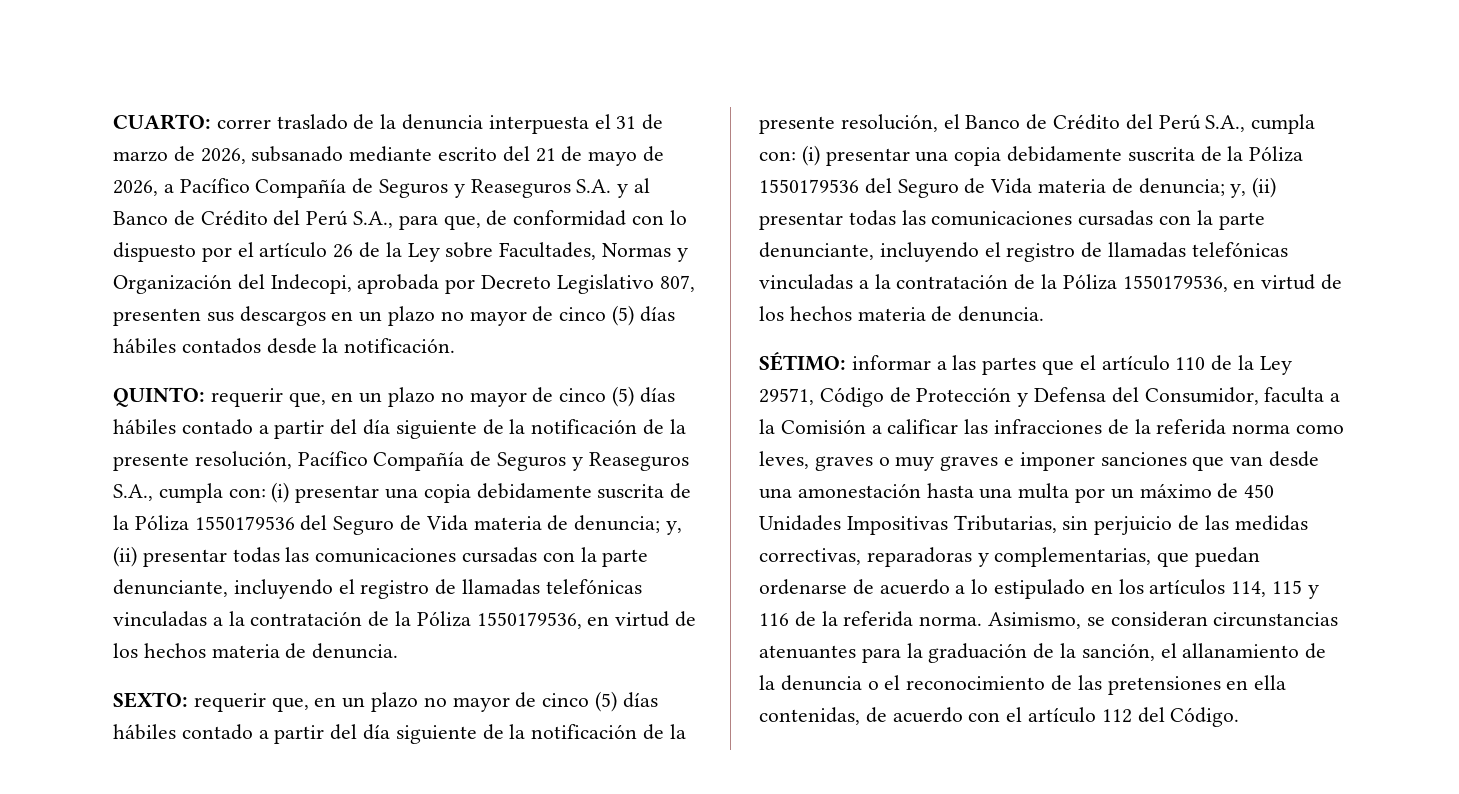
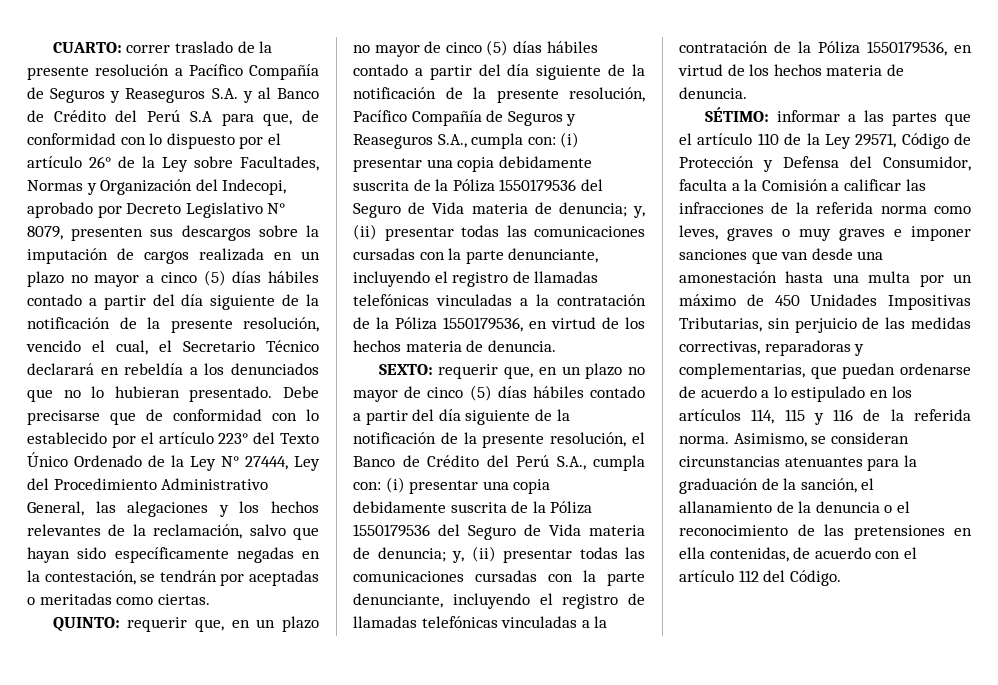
- CUARTO: correr traslado de la denuncia interpuesta el 31 de marzo de 2026, subsanado mediante escrito del 21 de mayo de 2026, a Pacífico Compañía de Seguros y Reaseguros S.A. y al Banco de Crédito del Perú S.A., para que, de conformidad con lo dispuesto por el artículo 26 de la Ley sobre Facultades, Normas y Organización del Indecopi, aprobada por Decreto Legislativo 807, presenten sus descargos en un plazo no mayor de cinco (5) días hábiles contados desde la notificación.
+ CUARTO: correr traslado de la presente resolución a Pacífico Compañía de Seguros y Reaseguros S.A. y al Banco de Crédito del Perú S.A para que, de conformidad con lo dispuesto por el artículo 26° de la Ley sobre Facultades, Normas y Organización del Indecopi, aprobado por Decreto Legislativo N° 8079, presenten sus descargos sobre la imputación de cargos realizada en un plazo no mayor a cinco (5) días hábiles contado a partir del día siguiente de la notificación de la presente resolución, vencido el cual, el Secretario Técnico declarará en rebeldía a los denunciados que no lo hubieran presentado. Debe precisarse que de conformidad con lo establecido por el artículo 223° del Texto Único Ordenado de la Ley N° 27444, Ley del Procedimiento Administrativo General, las alegaciones y los hechos relevantes de la reclamación, salvo que hayan sido específicamente negadas en la contestación, se tendrán por aceptadas o meritadas como ciertas.

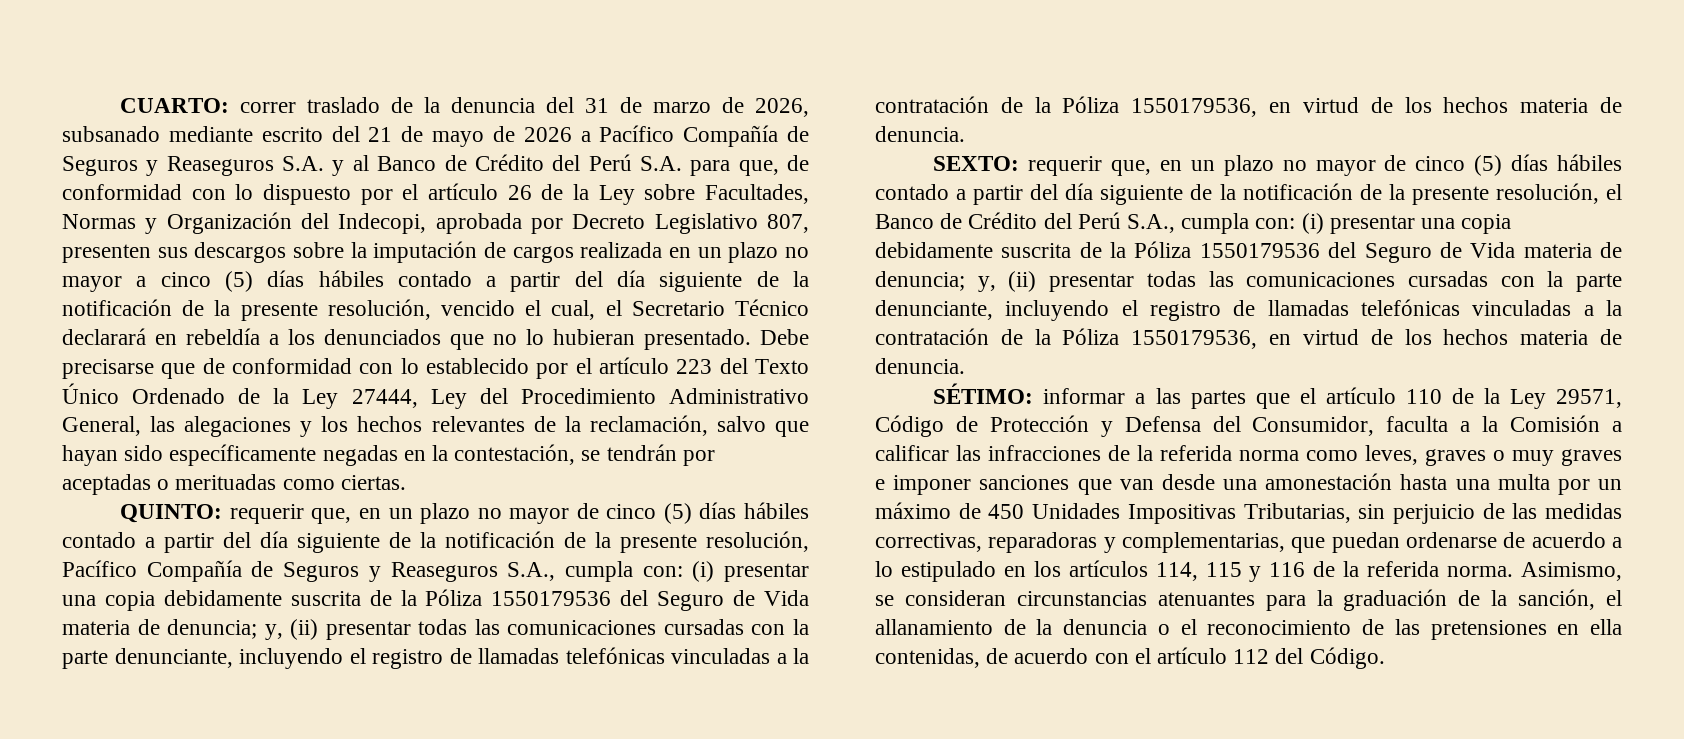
- correr traslado de la presente resolución a Pacífico Compañía de Seguros y Reaseguros S.A. y al Banco de Crédito del Perú S.A para que, de conformidad con lo dispuesto por el artículo 26° de la Ley sobre Facultades, Normas y Organización del Indecopi, aprobado por Decreto Legislativo N° 8079, presenten sus descargos sobre la imputación de cargos realizada en un plazo no mayor a cinco (5) días hábiles contado a partir del día siguiente de la notificación de la presente resolución, vencido el cual, el Secretario Técnico declarará en rebeldía a los denunciados que no lo hubieran presentado.
+ correr traslado de la denuncia del 31 de marzo de 2026, subsanado mediante escrito del 21 de mayo de 2026 a Pacífico Compañía de Seguros y Reaseguros S.A. y al Banco de Crédito del Perú S.A. para que, de conformidad con lo dispuesto por el artículo 26 de la Ley sobre Facultades, Normas y Organización del Indecopi, aprobada por Decreto Legislativo 807, presenten sus descargos sobre la imputación de cargos realizada en un plazo no mayor a cinco (5) días hábiles contado a partir del día siguiente de la notificación de la presente resolución, vencido el cual, el Secretario Técnico declarará en rebeldía a los denunciados que no lo hubieran presentado.
- Debe precisarse que de conformidad con lo establecido por el artículo 223° del Texto Único Ordenado de la Ley N° 27444, Ley del Procedimiento Administrativo General, las alegaciones y los hechos relevantes de la reclamación, salvo que hayan sido específicamente negadas en la contestación, se tendrán por aceptadas o meritadas como ciertas.
+ Debe precisarse que de conformidad con lo establecido por el artículo 223 del Texto Único Ordenado de la Ley 27444, Ley del Procedimiento Administrativo General, las alegaciones y los hechos relevantes de la reclamación, salvo que hayan sido específicamente negadas en la contestación, se tendrán por aceptadas o merituadas como ciertas.

